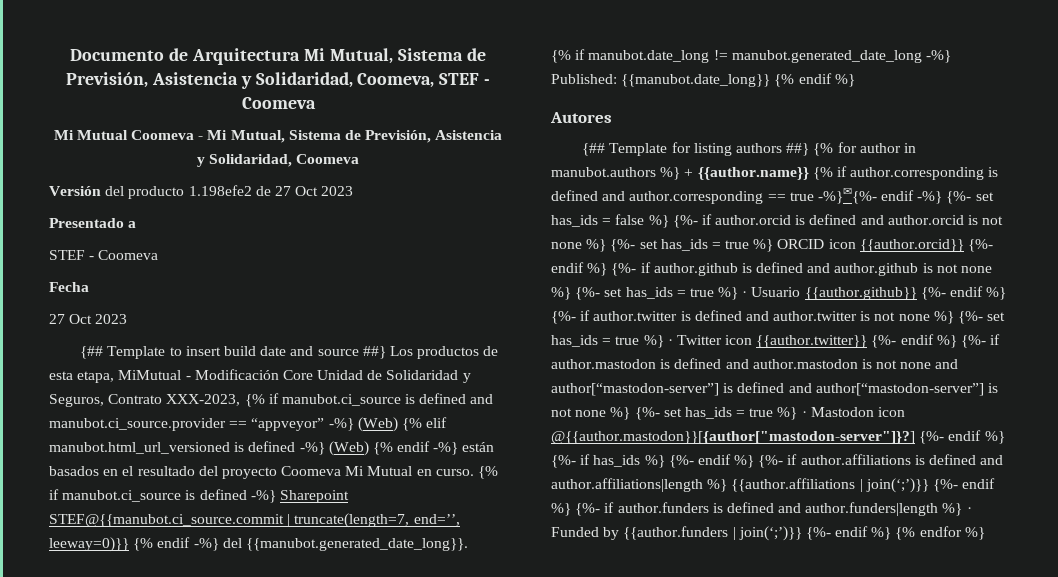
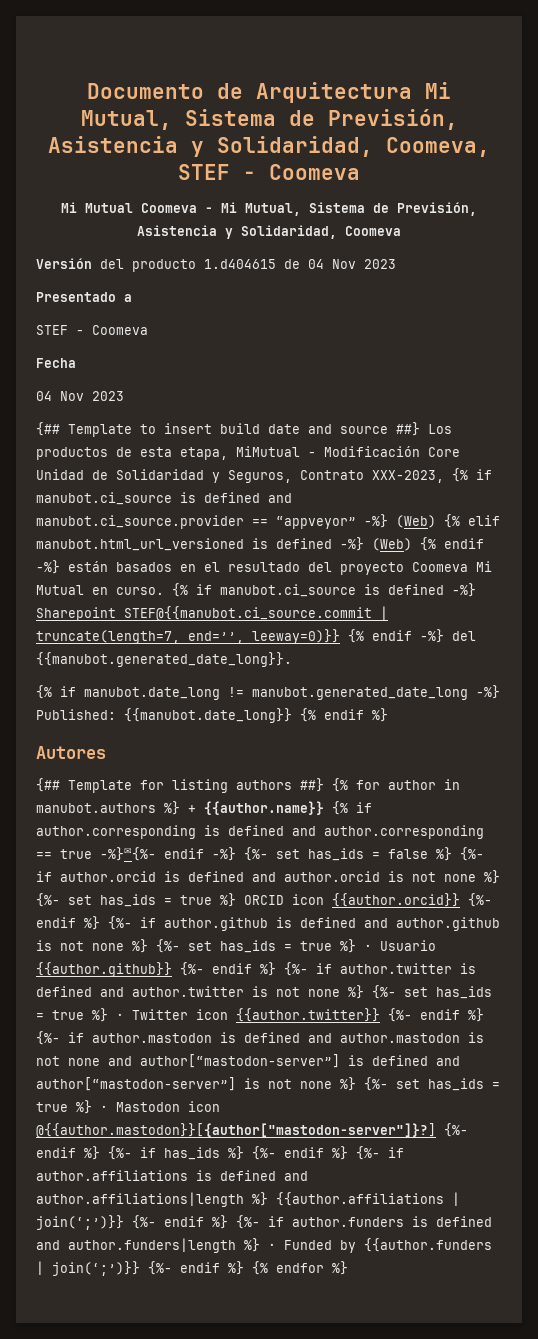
- Versión del producto 1.198efe2 de 27 Oct 2023
+ Versión del producto 1.d404615 de 04 Nov 2023
  Fecha
- 27 Oct 2023
+ 04 Nov 2023

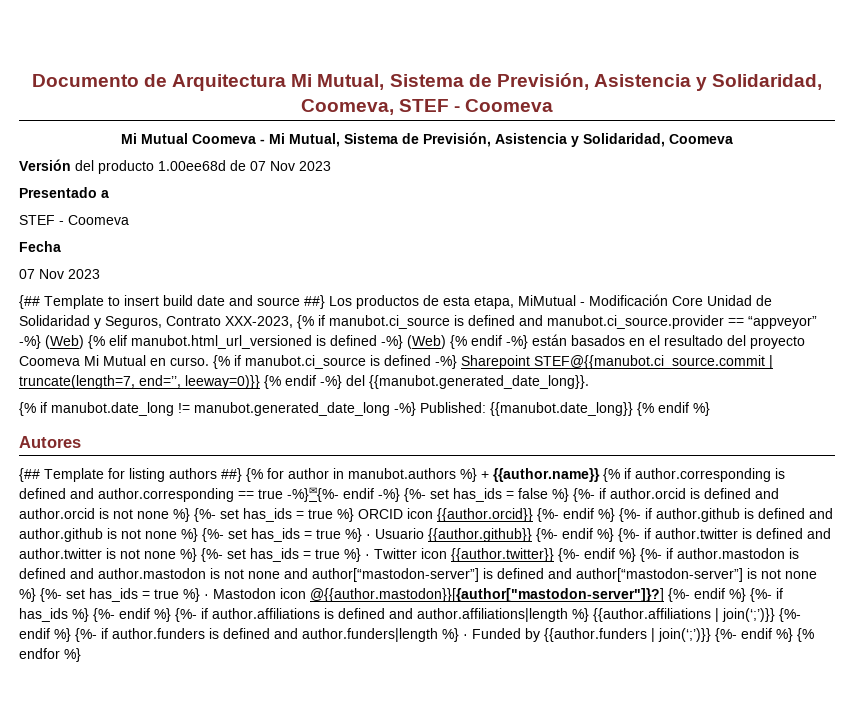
- Versión del producto 1.d404615 de 04 Nov 2023
+ Versión del producto 1.00ee68d de 07 Nov 2023
  Fecha
- 04 Nov 2023
+ 07 Nov 2023

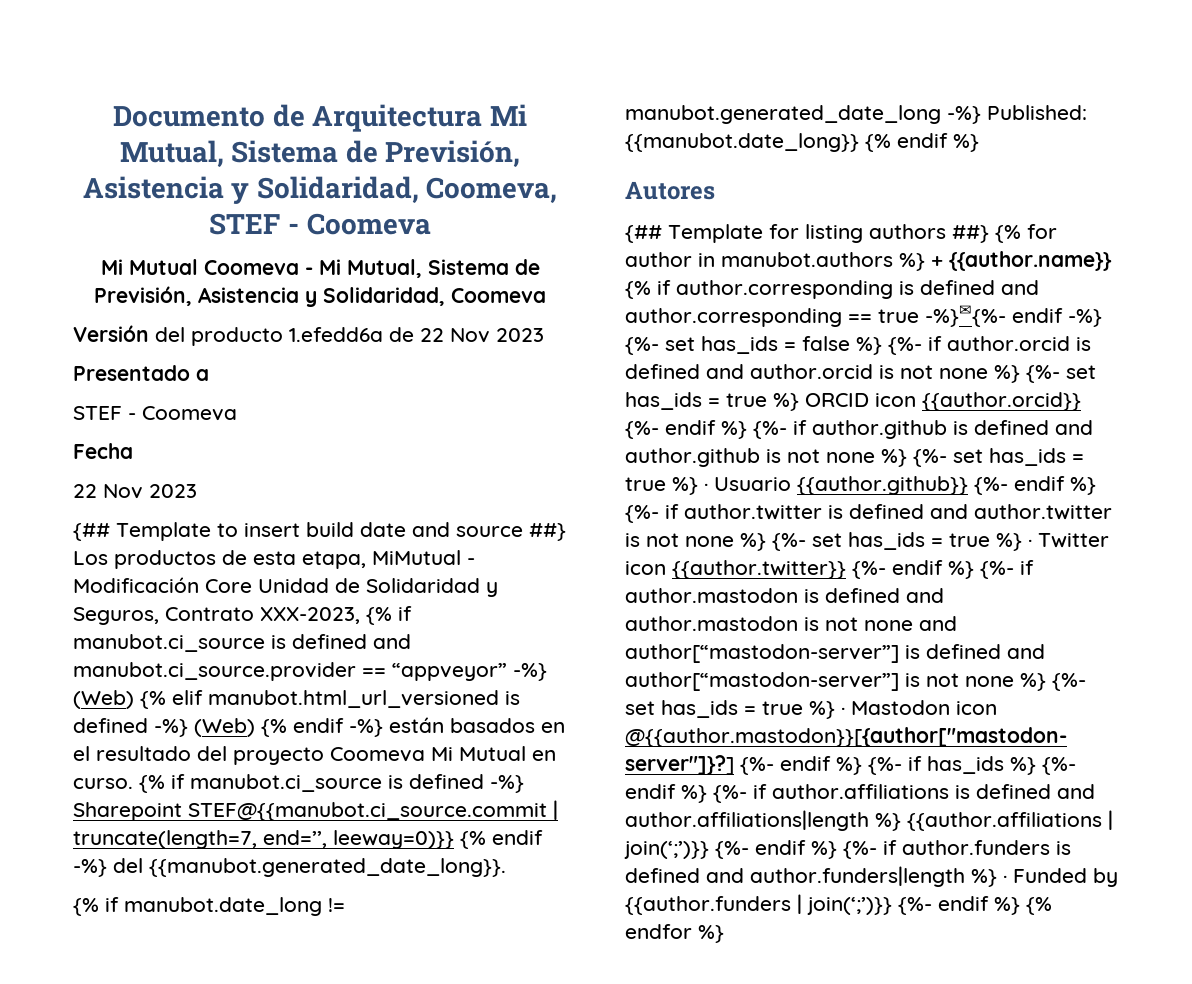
- Versión del producto 1.00ee68d de 07 Nov 2023
+ Versión del producto 1.efedd6a de 22 Nov 2023
  Fecha
- 07 Nov 2023
+ 22 Nov 2023

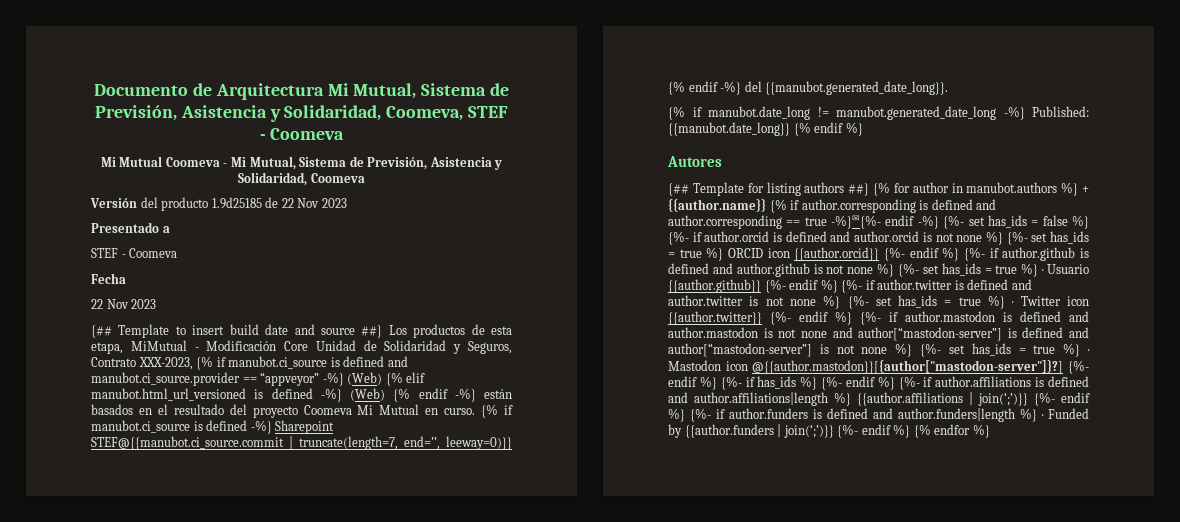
- Versión del producto 1.efedd6a de 22 Nov 2023
+ Versión del producto 1.9d25185 de 22 Nov 2023

